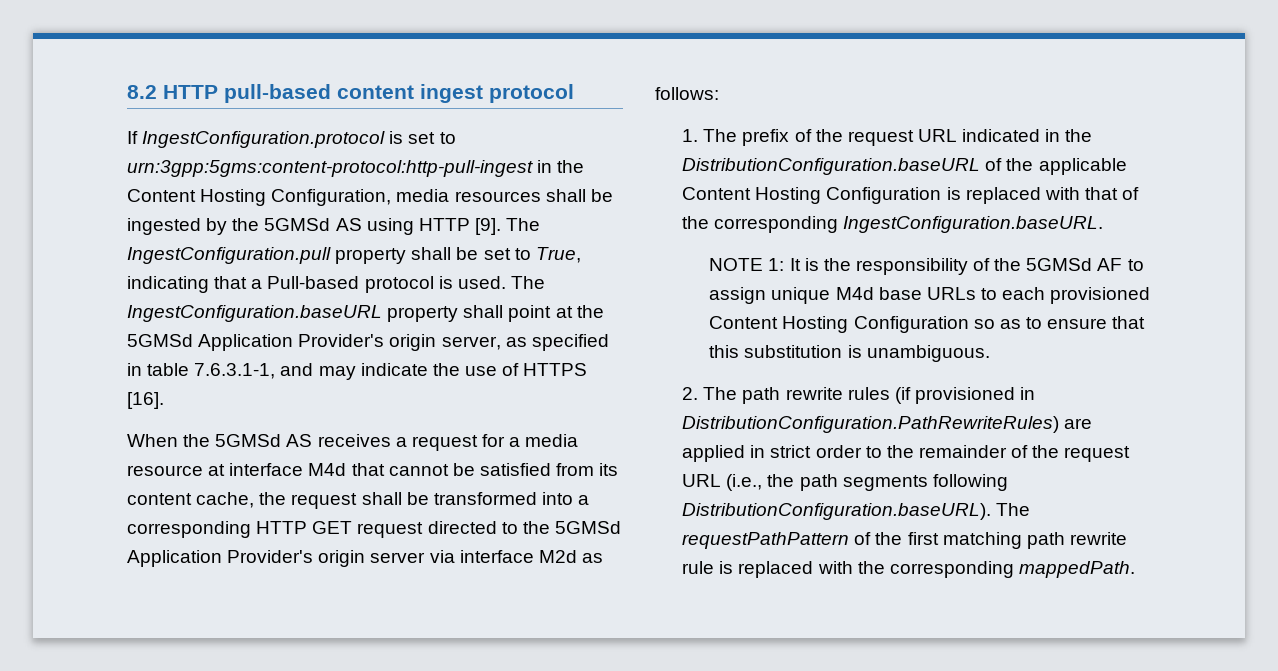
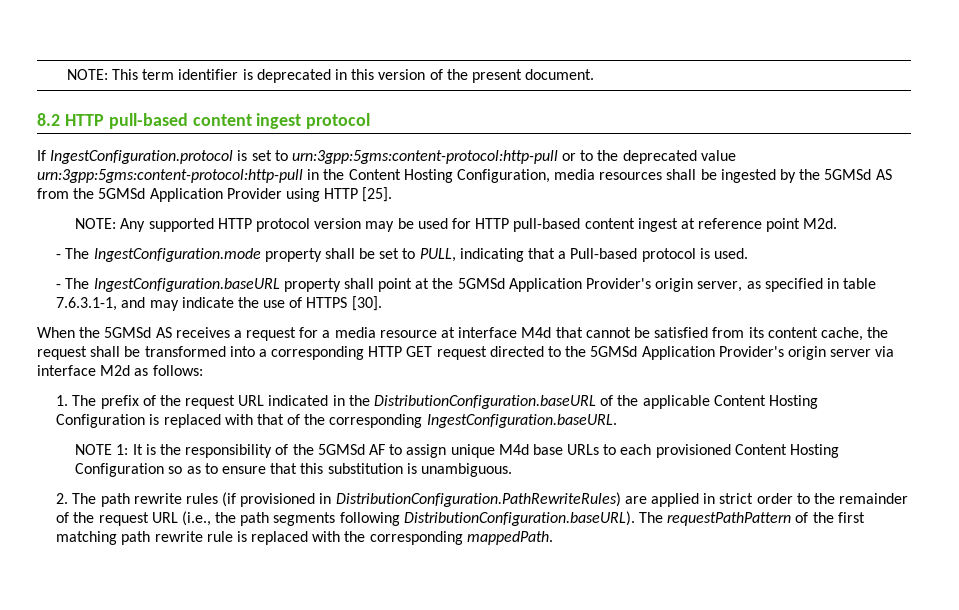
+ NOTE: This term identifier is deprecated in this version of the present document.
- If IngestConfiguration.protocol is set to urn:3gpp:5gms:content-protocol:http-pull-ingest in the Content Hosting Configuration, media resources shall be ingested by the 5GMSd AS using HTTP [9]. The IngestConfiguration.pull property shall be set to True, indicating that a Pull-based protocol is used. The IngestConfiguration.baseURL property shall point at the 5GMSd Application Provider's origin server, as specified in table 7.6.3.1-1, and may indicate the use of HTTPS [16].
+ If IngestConfiguration.protocol is set to urn:3gpp:5gms:content-protocol:http-pull or to the deprecated value urn:3gpp:5gms:content-protocol:http-pull in the Content Hosting Configuration, media resources shall be ingested by the 5GMSd AS from the 5GMSd Application Provider using HTTP [25].
+ NOTE: Any supported HTTP protocol version may be used for HTTP pull-based content ingest at reference point M2d.
+ - The IngestConfiguration.mode property shall be set to PULL, indicating that a Pull-based protocol is used.
+ - The IngestConfiguration.baseURL property shall point at the 5GMSd Application Provider's origin server, as specified in table 7.6.3.1-1, and may indicate the use of HTTPS [30].

